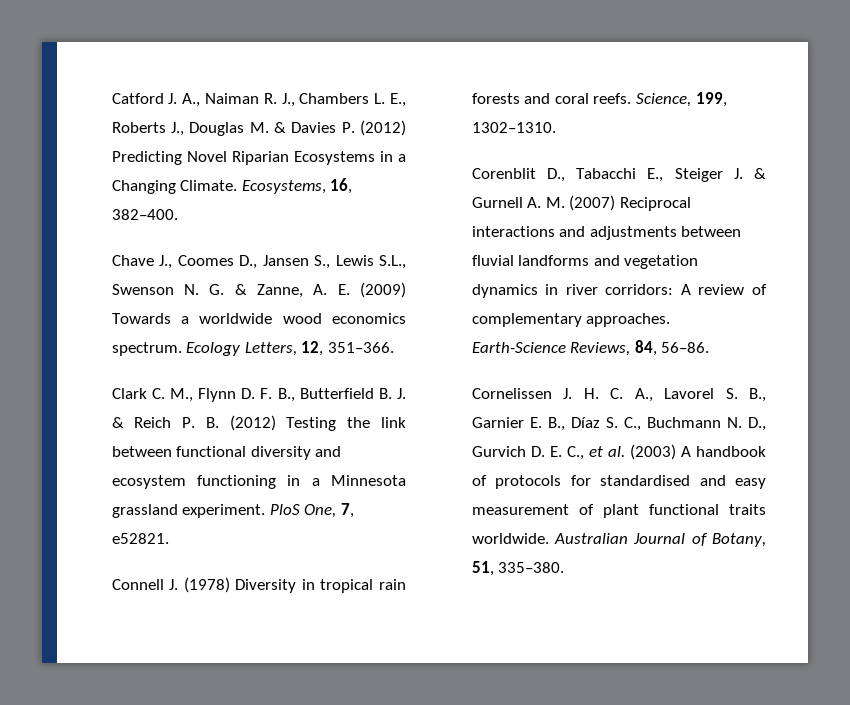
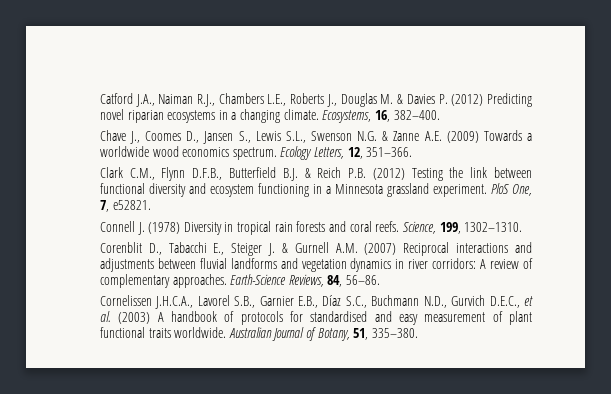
- Catford J. A., Naiman R. J., Chambers L. E., Roberts J., Douglas M. & Davies P. (2012) Predicting Novel Riparian Ecosystems in a Changing Climate.
+ Catford J.A., Naiman R.J., Chambers L.E., Roberts J., Douglas M. & Davies P. (2012) Predicting novel riparian ecosystems in a changing climate.
- Chave J., Coomes D., Jansen S., Lewis S.L., Swenson N. G. & Zanne, A. E. (2009) Towards a worldwide wood economics spectrum.
+ Chave J., Coomes D., Jansen S., Lewis S.L., Swenson N.G. & Zanne A.E. (2009) Towards a worldwide wood economics spectrum.
- Clark C. M., Flynn D. F. B., Butterfield B. J. & Reich P. B. (2012) Testing the link between functional diversity and ecosystem functioning in a Minnesota grassland experiment.
+ Clark C.M., Flynn D.F.B., Butterfield B.J. & Reich P.B. (2012) Testing the link between functional diversity and ecosystem functioning in a Minnesota grassland experiment.
- Corenblit D., Tabacchi E., Steiger J. & Gurnell A. M. (2007) Reciprocal interactions and adjustments between fluvial landforms and vegetation dynamics in river corridors: A review of complementary approaches.
+ Corenblit D., Tabacchi E., Steiger J. & Gurnell A.M. (2007) Reciprocal interactions and adjustments between fluvial landforms and vegetation dynamics in river corridors: A review of complementary approaches.
- Cornelissen J. H. C. A., Lavorel S. B., Garnier E. B., Díaz S. C., Buchmann N. D., Gurvich D. E. C., et al. (2003) A handbook of protocols for standardised and easy measurement of plant functional traits worldwide.
+ Cornelissen J.H.C.A., Lavorel S.B., Garnier E.B., Díaz S.C., Buchmann N.D., Gurvich D.E.C., et al. (2003) A handbook of protocols for standardised and easy measurement of plant functional traits worldwide.

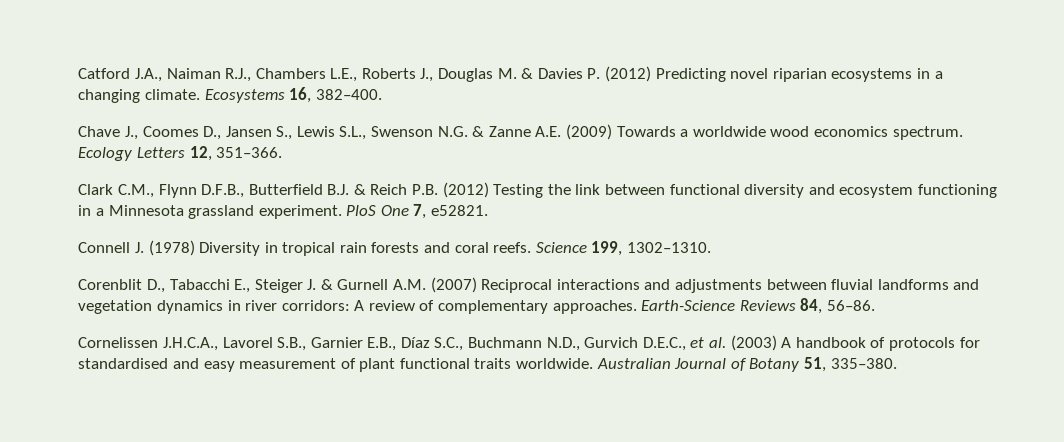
- Ecosystems, 16, 382–400.
+ Ecosystems 16, 382–400.
- Ecology Letters, 12, 351–366.
+ Ecology Letters 12, 351–366.
- PloS One, 7, e52821.
+ PloS One 7, e52821.
- Science, 199, 1302–1310.
+ Science 199, 1302–1310.
- Earth-Science Reviews, 84, 56–86.
+ Earth-Science Reviews 84, 56–86.
- Australian Journal of Botany, 51, 335–380.
+ Australian Journal of Botany 51, 335–380.

